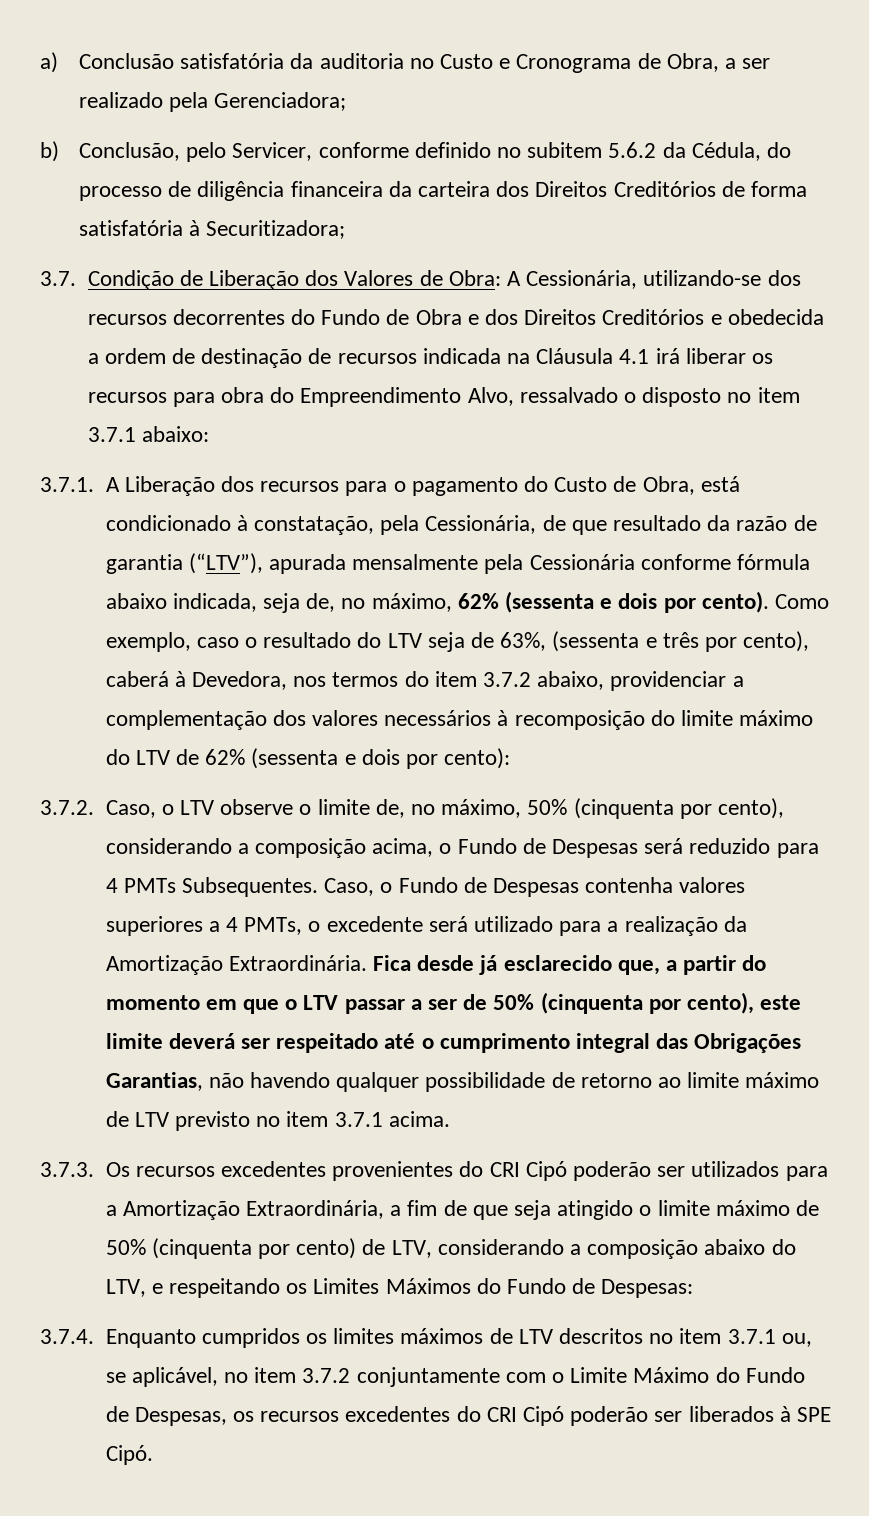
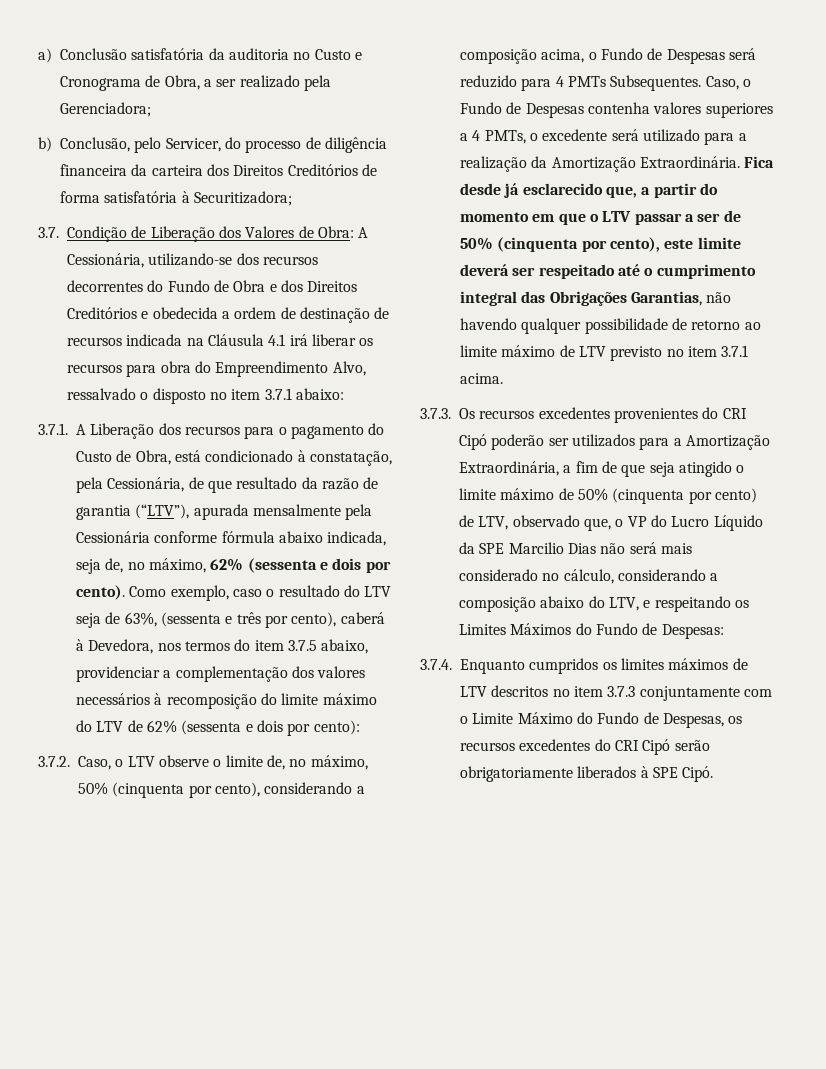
- b) Conclusão, pelo Servicer, conforme definido no subitem 5.6.2 da Cédula, do processo de diligência financeira da carteira dos Direitos Creditórios de forma satisfatória à Securitizadora;
+ b) Conclusão, pelo Servicer, do processo de diligência financeira da carteira dos Direitos Creditórios de forma satisfatória à Securitizadora;
- Como exemplo, caso o resultado do LTV seja de 63%, (sessenta e três por cento), caberá à Devedora, nos termos do item 3.7.2 abaixo, providenciar a complementação dos valores necessários à recomposição do limite máximo do LTV de 62% (sessenta e dois por cento):
+ Como exemplo, caso o resultado do LTV seja de 63%, (sessenta e três por cento), caberá à Devedora, nos termos do item 3.7.5 abaixo, providenciar a complementação dos valores necessários à recomposição do limite máximo do LTV de 62% (sessenta e dois por cento):
- 3.7.3. Os recursos excedentes provenientes do CRI Cipó poderão ser utilizados para a Amortização Extraordinária, a fim de que seja atingido o limite máximo de 50% (cinquenta por cento) de LTV, considerando a composição abaixo do LTV, e respeitando os Limites Máximos do Fundo de Despesas:
+ 3.7.3. Os recursos excedentes provenientes do CRI Cipó poderão ser utilizados para a Amortização Extraordinária, a fim de que seja atingido o limite máximo de 50% (cinquenta por cento) de LTV, observado que, o VP do Lucro Líquido da SPE Marcilio Dias não será mais considerado no cálculo, considerando a composição abaixo do LTV, e respeitando os Limites Máximos do Fundo de Despesas:
- 3.7.4. Enquanto cumpridos os limites máximos de LTV descritos no item 3.7.1 ou, se aplicável, no item 3.7.2 conjuntamente com o Limite Máximo do Fundo de Despesas, os recursos excedentes do CRI Cipó poderão ser liberados à SPE Cipó.
+ 3.7.4. Enquanto cumpridos os limites máximos de LTV descritos no item 3.7.3 conjuntamente com o Limite Máximo do Fundo de Despesas, os recursos excedentes do CRI Cipó serão obrigatoriamente liberados à SPE Cipó.

